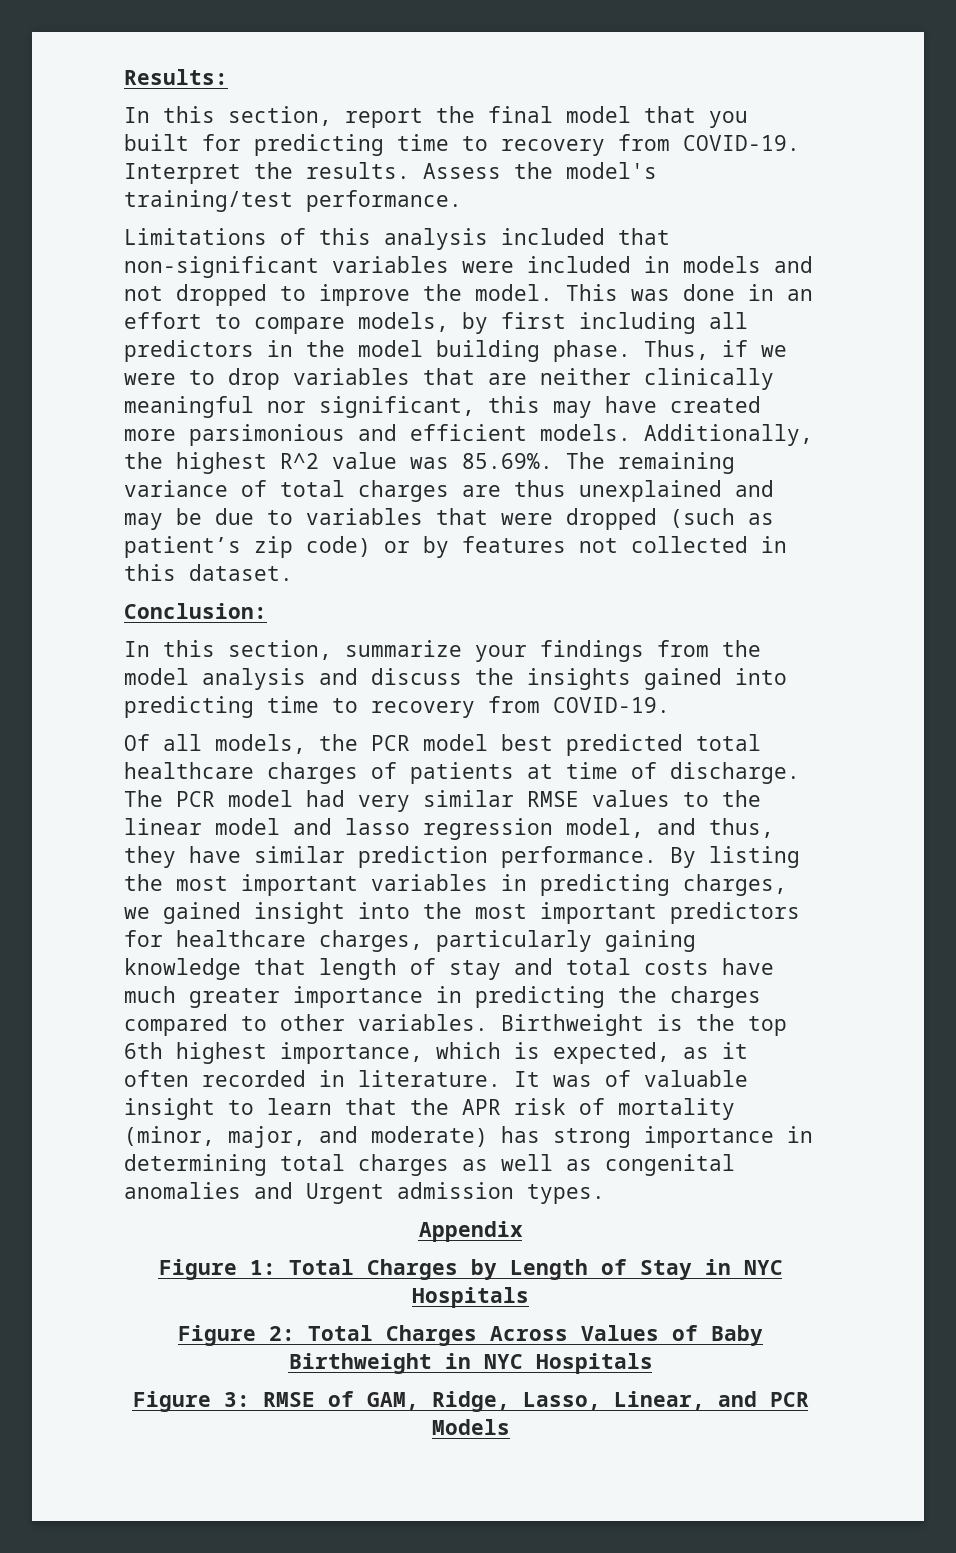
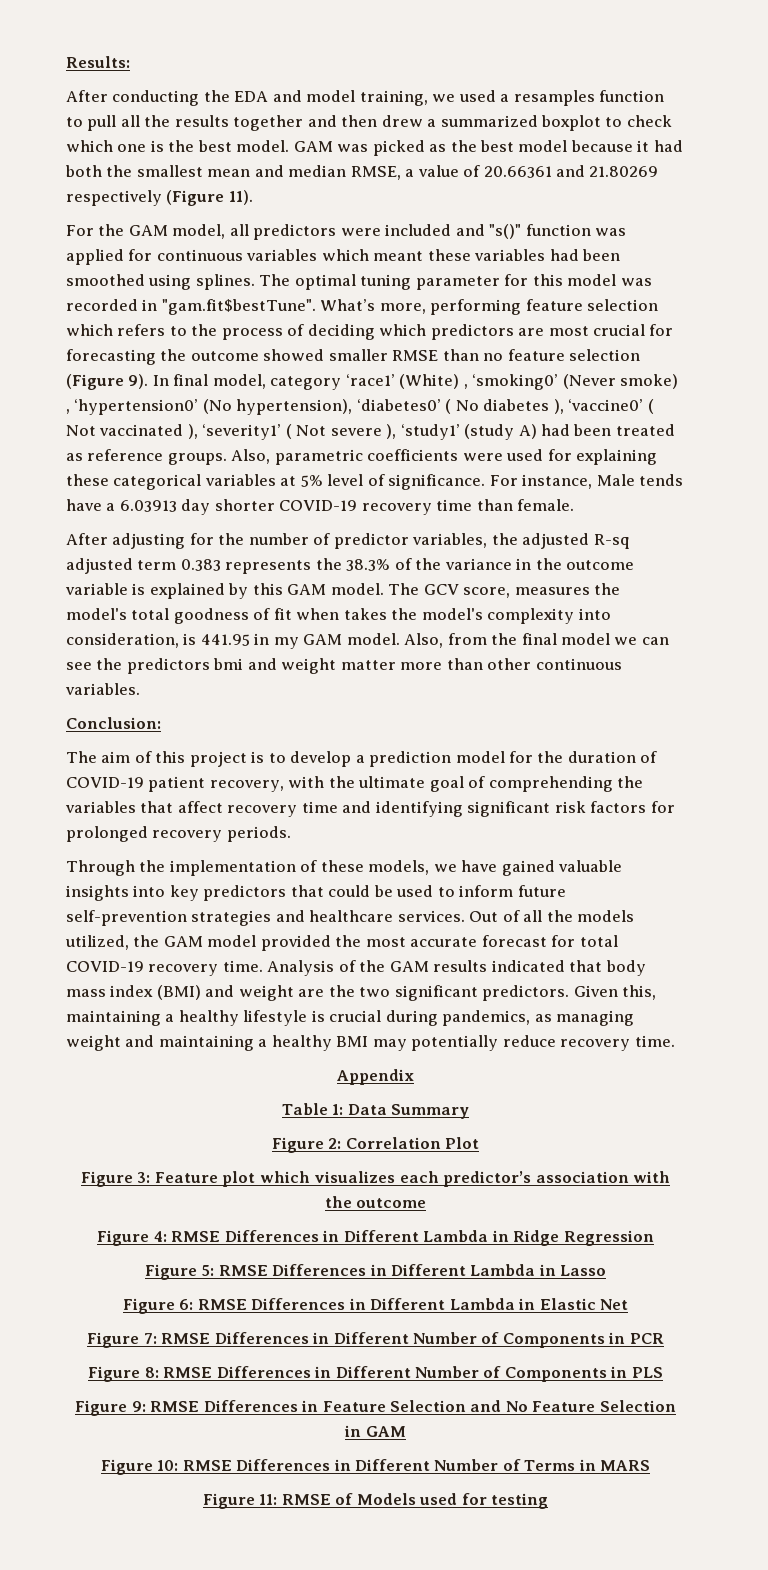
- In this section, report the final model that you built for predicting time to recovery from COVID-19. Interpret the results. Assess the model's training/test performance.
- Limitations of this analysis included that non-significant variables were included in models and not dropped to improve the model. This was done in an effort to compare models, by first including all predictors in the model building phase. Thus, if we were to drop variables that are neither clinically meaningful nor significant, this may have created more parsimonious and efficient models. Additionally, the highest R^2 value was 85.69%. The remaining variance of total charges are thus unexplained and may be due to variables that were dropped (such as patient’s zip code) or by features not collected in this dataset.
+ After conducting the EDA and model training, we used a resamples function to pull all the results together and then drew a summarized boxplot to check which one is the best model. GAM was picked as the best model because it had both the smallest mean and median RMSE, a value of 20.66361 and 21.80269 respectively (Figure 11).
+ For the GAM model, all predictors were included and "s()" function was applied for continuous variables which meant these variables had been smoothed using splines. The optimal tuning parameter for this model was recorded in "gam.fit$bestTune". What’s more, performing feature selection which refers to the process of deciding which predictors are most crucial for forecasting the outcome showed smaller RMSE than no feature selection (Figure 9). In final model, category ‘race1’ (White) , ‘smoking0’ (Never smoke) , ‘hypertension0’ (No hypertension), ‘diabetes0’ ( No diabetes ), ‘vaccine0’ ( Not vaccinated ), ‘severity1’ ( Not severe ), ‘study1’ (study A) had been treated as reference groups. Also, parametric coefficients were used for explaining these categorical variables at 5% level of significance. For instance, Male tends have a 6.03913 day shorter COVID-19 recovery time than female.
+ After adjusting for the number of predictor variables, the adjusted R-sq adjusted term 0.383 represents the 38.3% of the variance in the outcome variable is explained by this GAM model. The GCV score, measures the model's total goodness of fit when takes the model's complexity into consideration, is 441.95 in my GAM model. Also, from the final model we can see the predictors bmi and weight matter more than other continuous variables.
  Conclusion:
- In this section, summarize your findings from the model analysis and discuss the insights gained into predicting time to recovery from COVID-19.
- Of all models, the PCR model best predicted total healthcare charges of patients at time of discharge. The PCR model had very similar RMSE values to the linear model and lasso regression model, and thus, they have similar prediction performance. By listing the most important variables in predicting charges, we gained insight into the most important predictors for healthcare charges, particularly gaining knowledge that length of stay and total costs have much greater importance in predicting the charges compared to other variables. Birthweight is the top 6th highest importance, which is expected, as it often recorded in literature. It was of valuable insight to learn that the APR risk of mortality (minor, major, and moderate) has strong importance in determining total charges as well as congenital anomalies and Urgent admission types.
+ The aim of this project is to develop a prediction model for the duration of COVID-19 patient recovery, with the ultimate goal of comprehending the variables that affect recovery time and identifying significant risk factors for prolonged recovery periods.
+ Through the implementation of these models, we have gained valuable insights into key predictors that could be used to inform future self-prevention strategies and healthcare services. Out of all the models utilized, the GAM model provided the most accurate forecast for total COVID-19 recovery time. Analysis of the GAM results indicated that body mass index (BMI) and weight are the two significant predictors. Given this, maintaining a healthy lifestyle is crucial during pandemics, as managing weight and maintaining a healthy BMI may potentially reduce recovery time.
  Appendix
- Figure 1: Total Charges by Length of Stay in NYC Hospitals
- Figure 2: Total Charges Across Values of Baby Birthweight in NYC Hospitals
- Figure 3: RMSE of GAM, Ridge, Lasso, Linear, and PCR Models
+ Table 1: Data Summary
+ Figure 2: Correlation Plot
+ Figure 3: Feature plot which visualizes each predictor’s association with the outcome
+ Figure 4: RMSE Differences in Different Lambda in Ridge Regression
+ Figure 5: RMSE Differences in Different Lambda in Lasso
+ Figure 6: RMSE Differences in Different Lambda in Elastic Net
+ Figure 7: RMSE Differences in Different Number of Components in PCR
+ Figure 8: RMSE Differences in Different Number of Components in PLS
+ Figure 9: RMSE Differences in Feature Selection and No Feature Selection in GAM
+ Figure 10: RMSE Differences in Different Number of Terms in MARS
+ Figure 11: RMSE of Models used for testing

